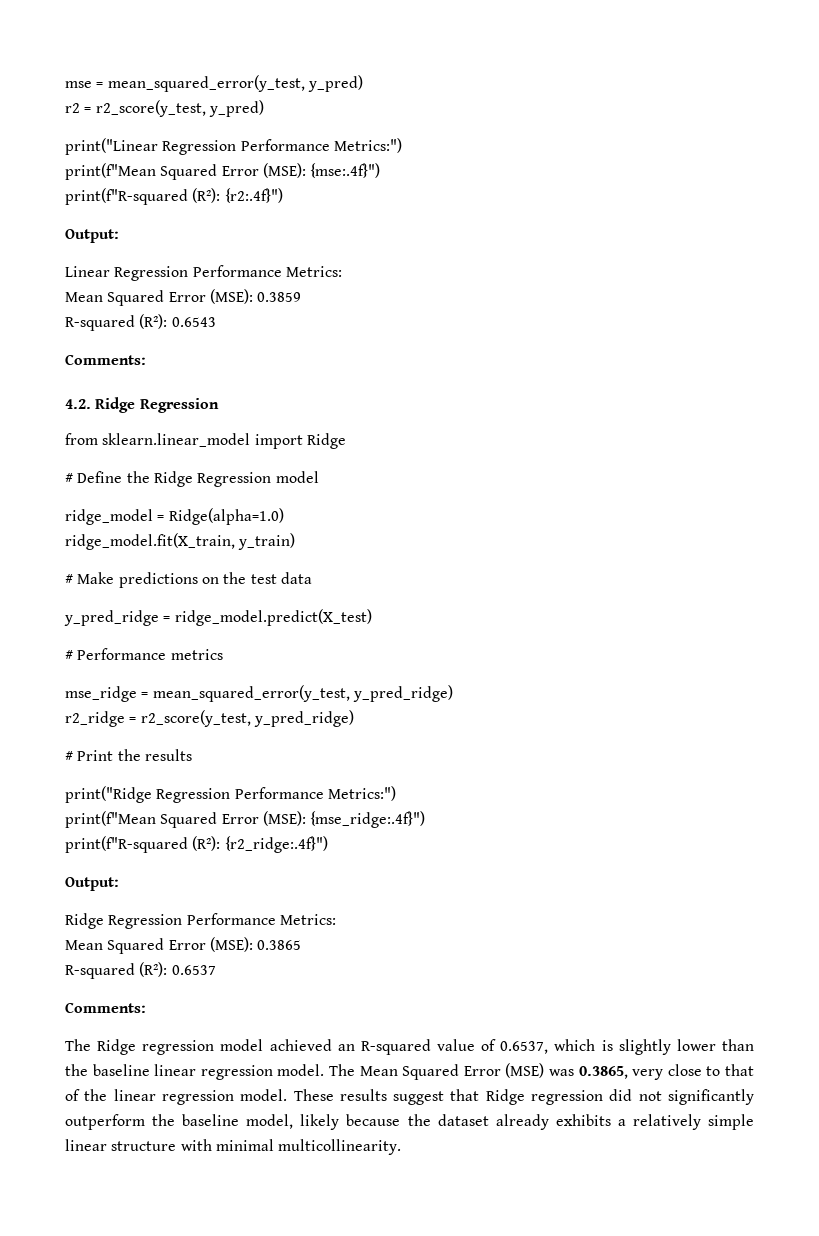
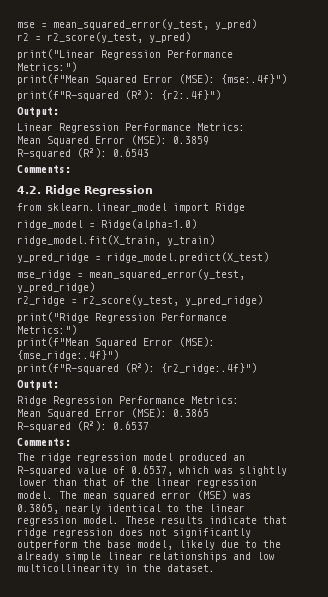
- # Define the Ridge Regression model
- # Make predictions on the test data
- # Performance metrics
- # Print the results
- The Ridge regression model achieved an R-squared value of 0.6537, which is slightly lower than the baseline linear regression model. The Mean Squared Error (MSE) was 0.3865, very close to that of the linear regression model.
+ The ridge regression model produced an R-squared value of 0.6537, which was slightly lower than that of the linear regression model.
- These results suggest that Ridge regression did not significantly outperform the baseline model, likely because the dataset already exhibits a relatively simple linear structure with minimal multicollinearity.
+ The mean squared error (MSE) was 0.3865, nearly identical to the linear regression model. These results indicate that ridge regression does not significantly outperform the base model, likely due to the already simple linear relationships and low multicollinearity in the dataset.

